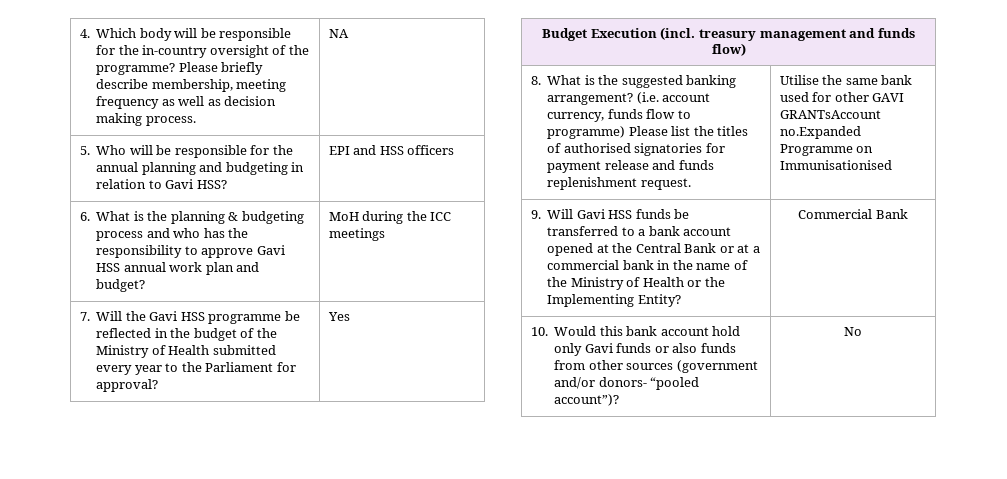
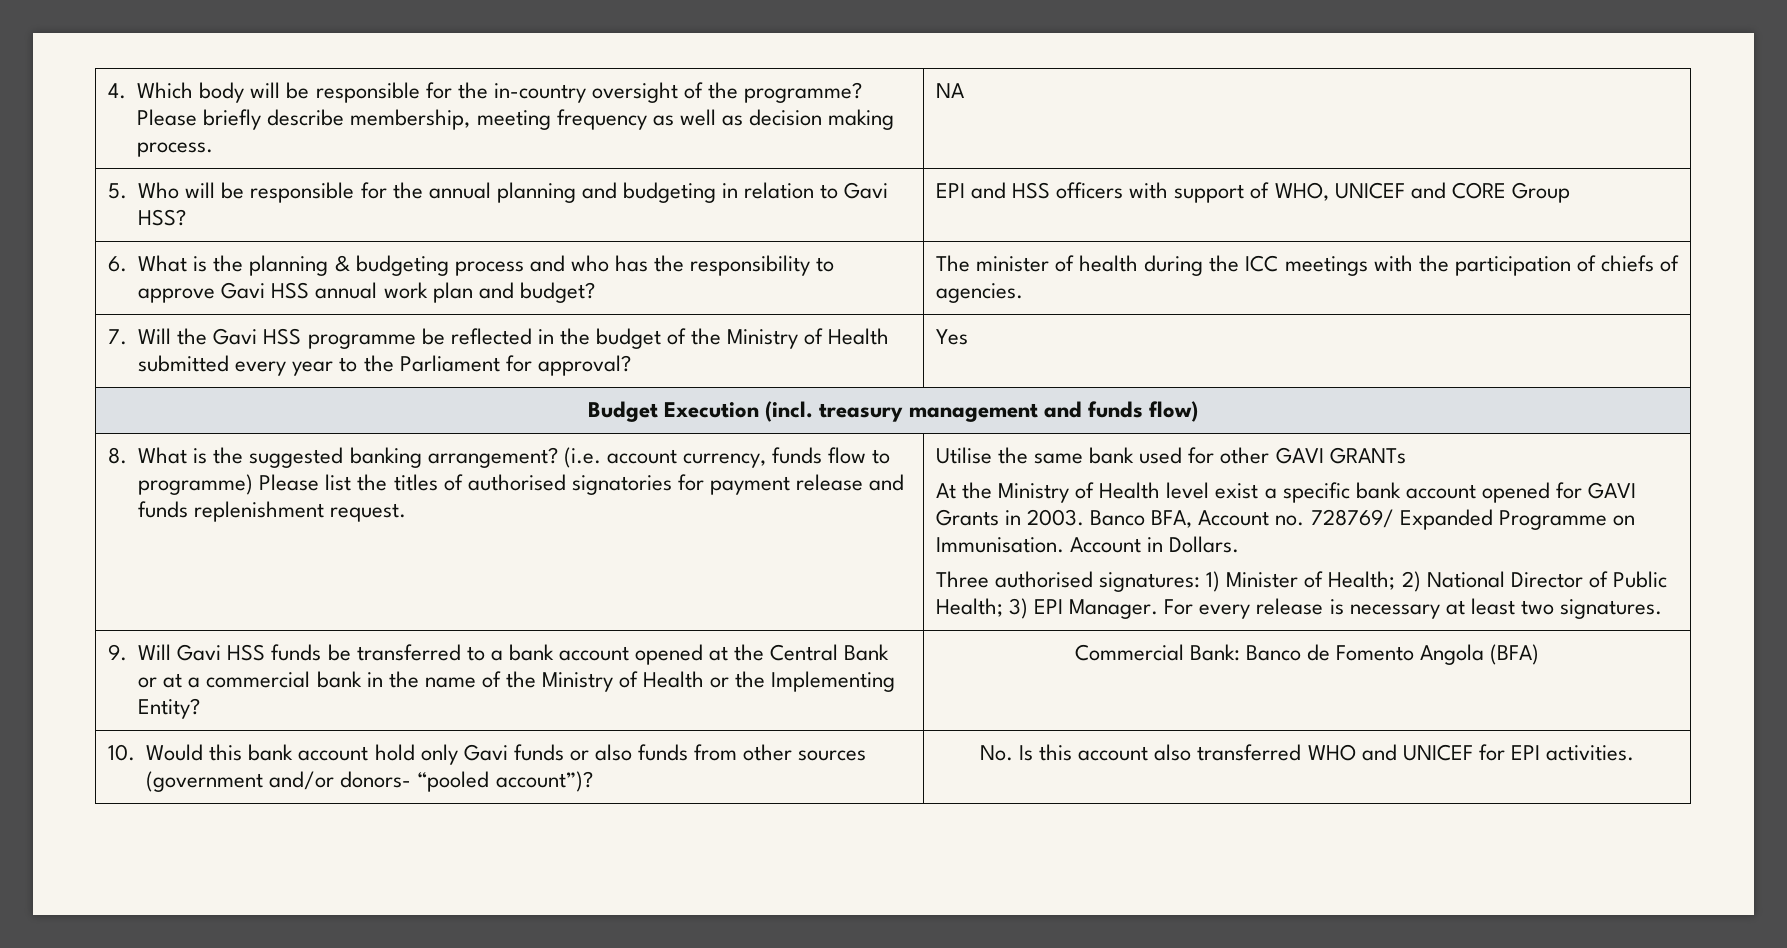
- 5. Who will be responsible for the annual planning and budgeting in relation to Gavi HSS? | EPI and HSS officers
+ 5. Who will be responsible for the annual planning and budgeting in relation to Gavi HSS? | EPI and HSS officers with support of WHO, UNICEF and CORE Group
- 6. What is the planning & budgeting process and who has the responsibility to approve Gavi HSS annual work plan and budget? | MoH during the ICC meetings
+ 6. What is the planning & budgeting process and who has the responsibility to approve Gavi HSS annual work plan and budget? | The minister of health during the ICC meetings with the participation of chiefs of agencies.
- Utilise the same bank used for other GAVI GRANTsAccount no.Expanded Programme on Immunisationised
+ Utilise the same bank used for other GAVI GRANTs
+ At the Ministry of Health level exist a specific bank account opened for GAVI Grants in 2003. Banco BFA, Account no. 728769/ Expanded Programme on Immunisation. Account in Dollars.
+ Three authorised signatures: 1) Minister of Health; 2) National Director of Public Health; 3) EPI Manager. For every release is necessary at least two signatures.
- 9. Will Gavi HSS funds be transferred to a bank account opened at the Central Bank or at a commercial bank in the name of the Ministry of Health or the Implementing Entity? | Commercial Bank
+ 9. Will Gavi HSS funds be transferred to a bank account opened at the Central Bank or at a commercial bank in the name of the Ministry of Health or the Implementing Entity? | Commercial Bank: Banco de Fomento Angola (BFA)
- 10. Would this bank account hold only Gavi funds or also funds from other sources (government and/or donors- “pooled account”)? | No
+ 10. Would this bank account hold only Gavi funds or also funds from other sources (government and/or donors- “pooled account”)? | No. Is this account also transferred WHO and UNICEF for EPI activities.

